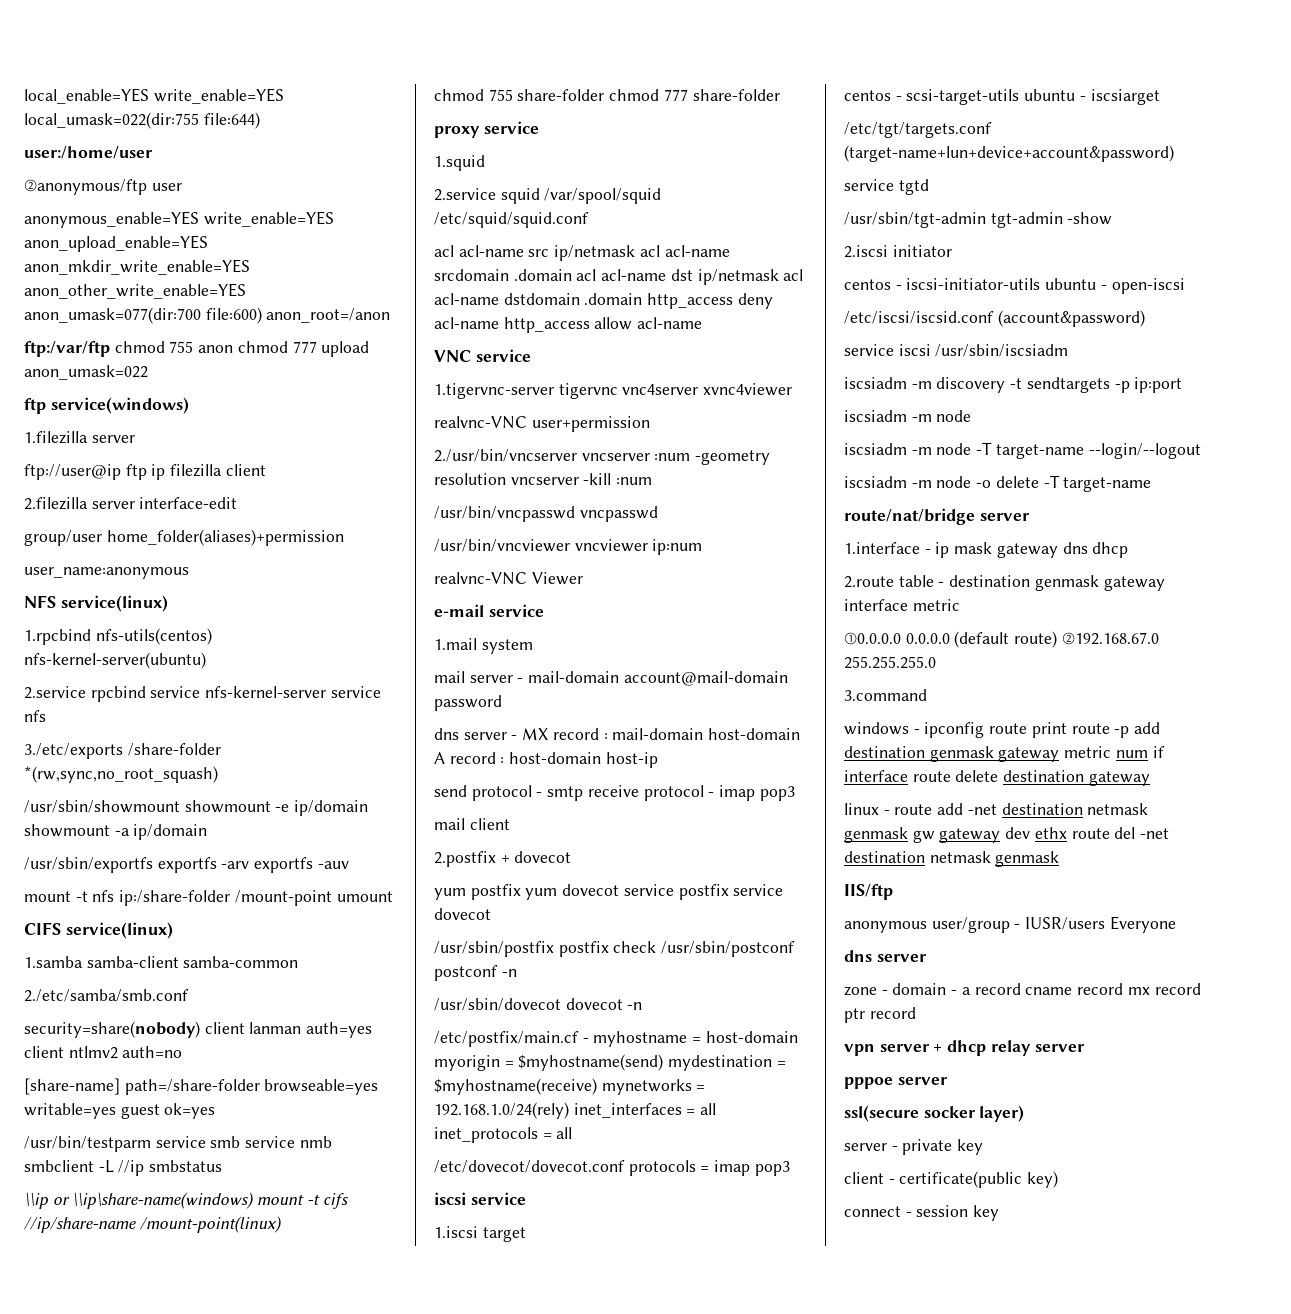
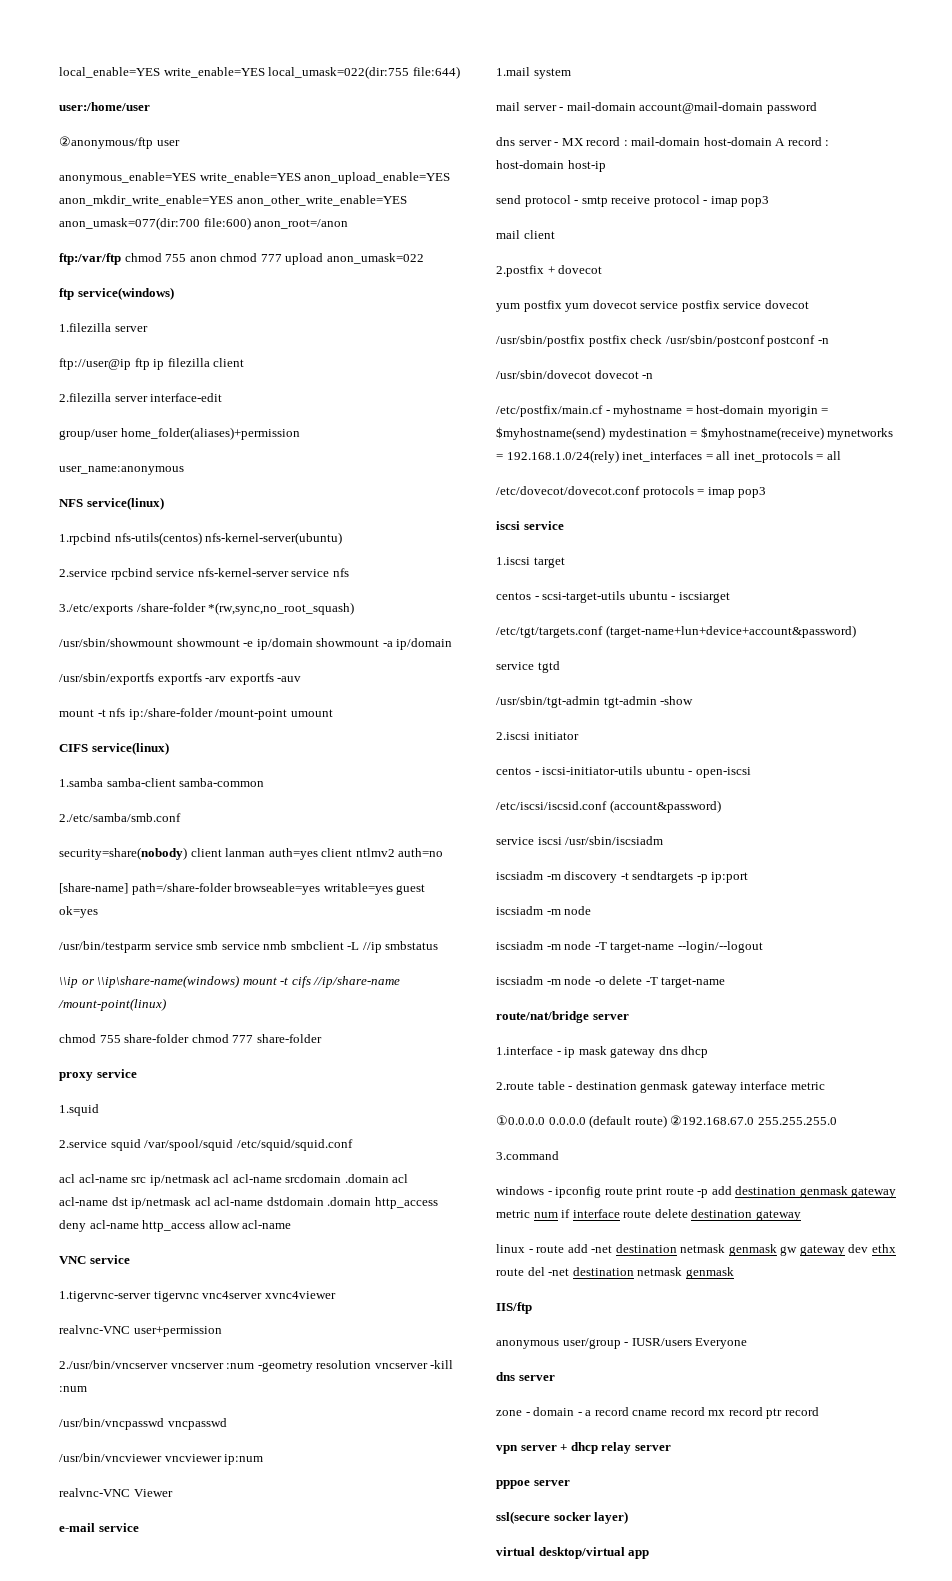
- server - private key
- client - certificate(public key)
- connect - session key
+ virtual desktop/virtual app

